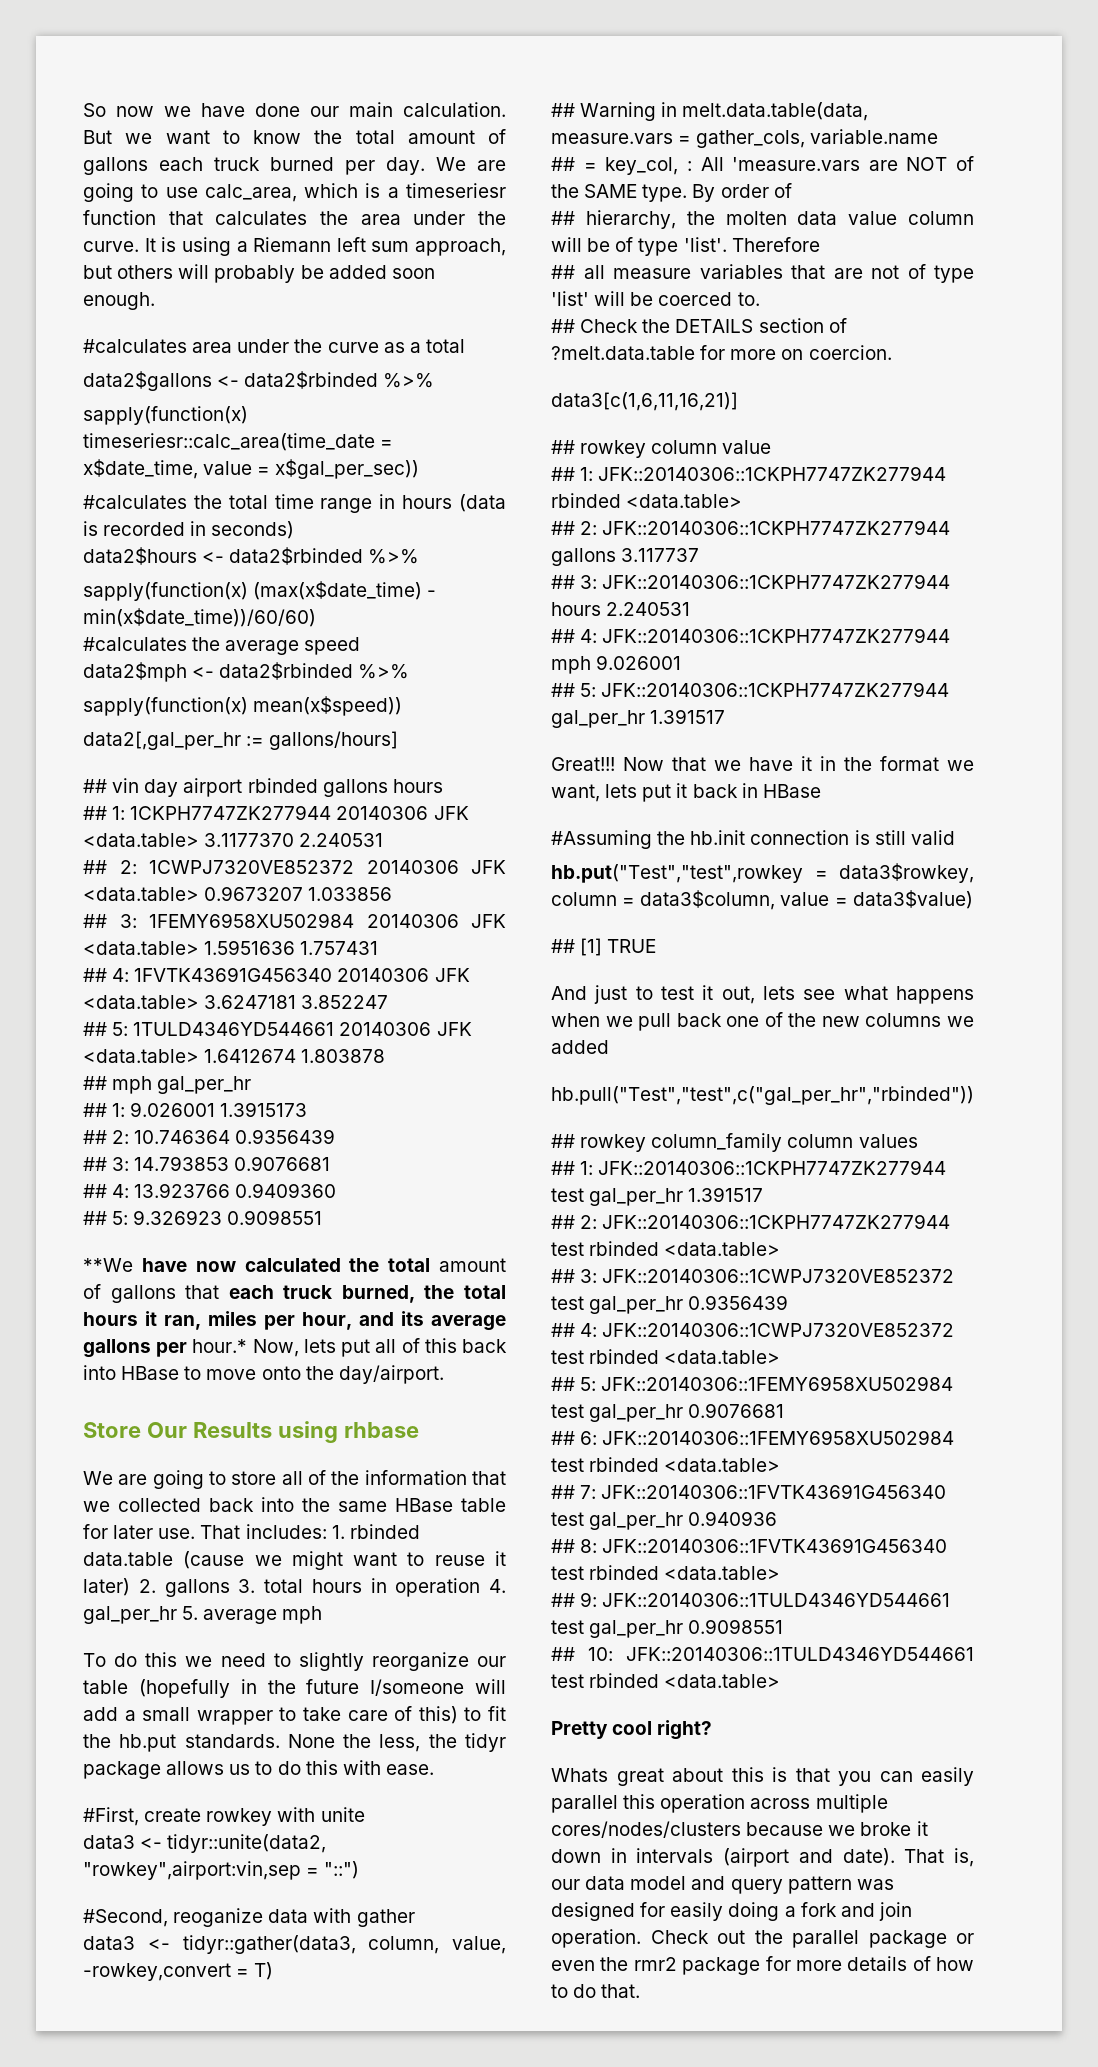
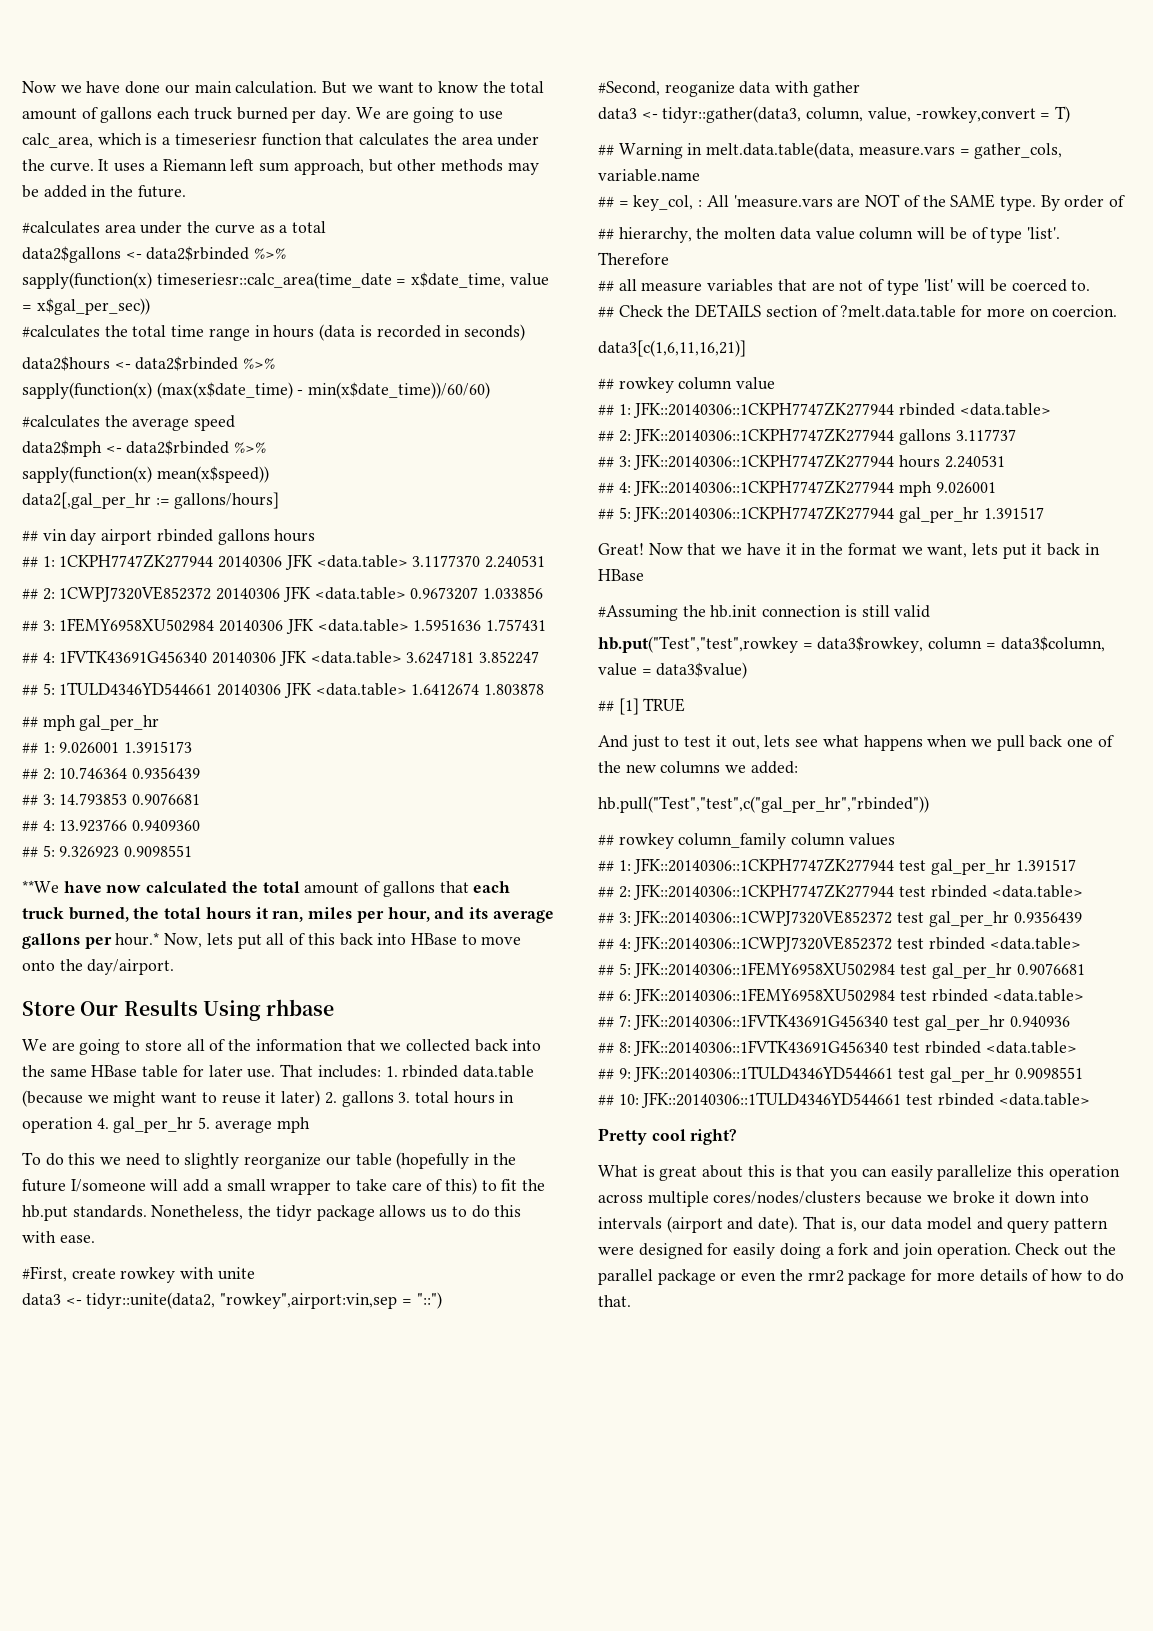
- So now we have done our main calculation.
+ Now we have done our main calculation.
- It is using a Riemann left sum approach, but others will probably be added soon enough.
+ It uses a Riemann left sum approach, but other methods may be added in the future.
- Store Our Results using rhbase
+ Store Our Results Using rhbase
- That includes: 1. rbinded data.table (cause we might want to reuse it later) 2. gallons 3. total hours in operation 4. gal_per_hr 5. average mph
+ That includes: 1. rbinded data.table (because we might want to reuse it later) 2. gallons 3. total hours in operation 4. gal_per_hr 5. average mph
- None the less, the tidyr package allows us to do this with ease.
+ Nonetheless, the tidyr package allows us to do this with ease.
- Great!!!
+ Great!
- And just to test it out, lets see what happens when we pull back one of the new columns we added
+ And just to test it out, lets see what happens when we pull back one of the new columns we added:
- Whats great about this is that you can easily parallel this operation across multiple cores/nodes/clusters because we broke it down in intervals (airport and date).
+ What is great about this is that you can easily parallelize this operation across multiple cores/nodes/clusters because we broke it down into intervals (airport and date).
- That is, our data model and query pattern was designed for easily doing a fork and join operation.
+ That is, our data model and query pattern were designed for easily doing a fork and join operation.

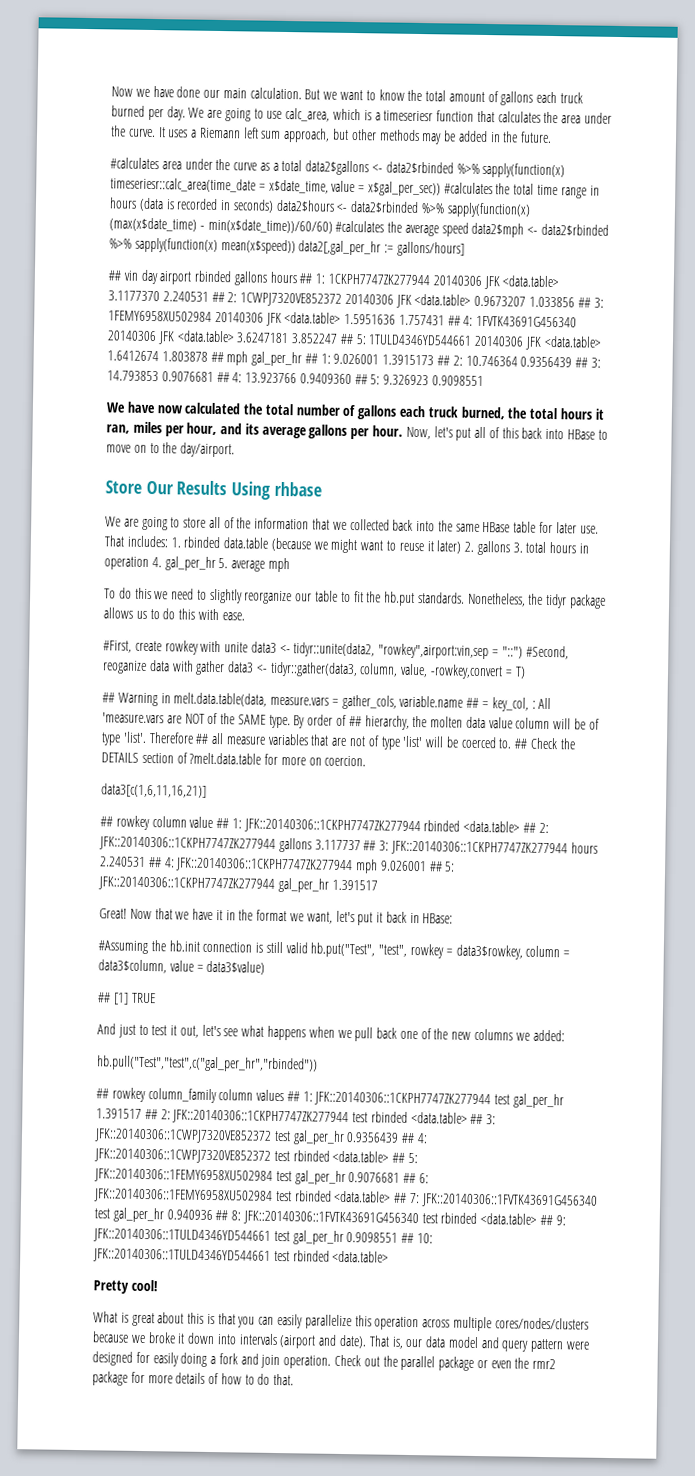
- #calculates area under the curve as a total
- data2$gallons <- data2$rbinded %>%
- sapply(function(x) timeseriesr::calc_area(time_date = x$date_time, value = x$gal_per_sec))
- #calculates the total time range in hours (data is recorded in seconds)
- data2$hours <- data2$rbinded %>%
- sapply(function(x) (max(x$date_time) - min(x$date_time))/60/60)
- #calculates the average speed
- data2$mph <- data2$rbinded %>%
- sapply(function(x) mean(x$speed))
- data2[,gal_per_hr := gallons/hours]
+ #calculates area under the curve as a total data2$gallons <- data2$rbinded %>% sapply(function(x) timeseriesr::calc_area(time_date = x$date_time, value = x$gal_per_sec)) #calculates the total time range in hours (data is recorded in seconds) data2$hours <- data2$rbinded %>% sapply(function(x) (max(x$date_time) - min(x$date_time))/60/60) #calculates the average speed data2$mph <- data2$rbinded %>% sapply(function(x) mean(x$speed)) data2[,gal_per_hr := gallons/hours]
- ## vin day airport rbinded gallons hours
- ## 1:
+ ## vin day airport rbinded gallons hours ## 1:
- 1CKPH7747ZK277944 20140306 JFK <data.table> 3.1177370 2.240531
- ## 2:
+ 1CKPH7747ZK277944 20140306 JFK <data.table> 3.1177370 2.240531 ## 2:
- 1CWPJ7320VE852372 20140306 JFK <data.table> 0.9673207 1.033856
- ## 3:
+ 1CWPJ7320VE852372 20140306 JFK <data.table> 0.9673207 1.033856 ## 3:
- 1FEMY6958XU502984 20140306 JFK <data.table> 1.5951636 1.757431
- ## 4:
+ 1FEMY6958XU502984 20140306 JFK <data.table> 1.5951636 1.757431 ## 4:
- 1FVTK43691G456340 20140306 JFK <data.table> 3.6247181 3.852247
- ## 5:
+ 1FVTK43691G456340 20140306 JFK <data.table> 3.6247181 3.852247 ## 5:
- 1TULD4346YD544661 20140306 JFK <data.table> 1.6412674 1.803878
- ## mph gal_per_hr
- ## 1:
+ 1TULD4346YD544661 20140306 JFK <data.table> 1.6412674 1.803878 ## mph gal_per_hr ## 1:
- 9.026001 1.3915173
- ## 2:
+ 9.026001 1.3915173 ## 2:
- 10.746364 0.9356439
- ## 3:
+ 10.746364 0.9356439 ## 3:
- 14.793853 0.9076681
- ## 4:
+ 14.793853 0.9076681 ## 4:
- 13.923766 0.9409360
- ## 5:
+ 13.923766 0.9409360 ## 5:
- **We have now calculated the total amount of gallons that each truck burned, the total hours it ran, miles per hour, and its average gallons per hour.* Now, lets put all of this back into HBase to move onto the day/airport.
+ We have now calculated the total number of gallons each truck burned, the total hours it ran, miles per hour, and its average gallons per hour. Now, let's put all of this back into HBase to move on to the day/airport.
- To do this we need to slightly reorganize our table (hopefully in the future I/someone will add a small wrapper to take care of this) to fit the hb.put standards.
+ To do this we need to slightly reorganize our table to fit the hb.put standards.
- #First, create rowkey with unite
- data3 <- tidyr::unite(data2, "rowkey",airport:vin,sep = "::")
- #Second, reoganize data with gather
- data3 <- tidyr::gather(data3, column, value, -rowkey,convert = T)
+ #First, create rowkey with unite data3 <- tidyr::unite(data2, "rowkey",airport:vin,sep = "::") #Second, reoganize data with gather data3 <- tidyr::gather(data3, column, value, -rowkey,convert = T)
- ## Warning in melt.data.table(data, measure.vars = gather_cols, variable.name
- ## = key_col, : All 'measure.vars are NOT of the SAME type.
+ ## Warning in melt.data.table(data, measure.vars = gather_cols, variable.name ## = key_col, : All 'measure.vars are NOT of the SAME type.
- By order of
- ## hierarchy, the molten data value column will be of type 'list'.
+ By order of ## hierarchy, the molten data value column will be of type 'list'.
- Therefore
- ## all measure variables that are not of type 'list' will be coerced to.
- ## Check the DETAILS section of ?melt.data.table for more on coercion.
+ Therefore ## all measure variables that are not of type 'list' will be coerced to. ## Check the DETAILS section of ?melt.data.table for more on coercion.
- ## rowkey column value
- ## 1: JFK::20140306::1CKPH7747ZK277944 rbinded <data.table>
- ## 2: JFK::20140306::1CKPH7747ZK277944 gallons 3.117737
- ## 3: JFK::20140306::1CKPH7747ZK277944 hours 2.240531
- ## 4: JFK::20140306::1CKPH7747ZK277944 mph 9.026001
- ## 5: JFK::20140306::1CKPH7747ZK277944 gal_per_hr 1.391517
+ ## rowkey column value ## 1: JFK::20140306::1CKPH7747ZK277944 rbinded <data.table> ## 2: JFK::20140306::1CKPH7747ZK277944 gallons 3.117737 ## 3: JFK::20140306::1CKPH7747ZK277944 hours 2.240531 ## 4: JFK::20140306::1CKPH7747ZK277944 mph 9.026001 ## 5: JFK::20140306::1CKPH7747ZK277944 gal_per_hr 1.391517
- Now that we have it in the format we want, lets put it back in HBase
+ Now that we have it in the format we want, let's put it back in HBase:
- #Assuming the hb.init connection is still valid
- hb.put("Test","test",rowkey = data3$rowkey, column = data3$column, value = data3$value)
+ #Assuming the hb.init connection is still valid hb.put("Test", "test", rowkey = data3$rowkey, column = data3$column, value = data3$value)
- And just to test it out, lets see what happens when we pull back one of the new columns we added:
+ And just to test it out, let's see what happens when we pull back one of the new columns we added:
- ## rowkey column_family column values
- ## 1:
+ ## rowkey column_family column values ## 1:
- JFK::20140306::1CKPH7747ZK277944 test gal_per_hr 1.391517
- ## 2:
+ JFK::20140306::1CKPH7747ZK277944 test gal_per_hr 1.391517 ## 2:
- JFK::20140306::1CKPH7747ZK277944 test rbinded <data.table>
- ## 3:
+ JFK::20140306::1CKPH7747ZK277944 test rbinded <data.table> ## 3:
- JFK::20140306::1CWPJ7320VE852372 test gal_per_hr 0.9356439
- ## 4:
+ JFK::20140306::1CWPJ7320VE852372 test gal_per_hr 0.9356439 ## 4:
- JFK::20140306::1CWPJ7320VE852372 test rbinded <data.table>
- ## 5:
+ JFK::20140306::1CWPJ7320VE852372 test rbinded <data.table> ## 5:
- JFK::20140306::1FEMY6958XU502984 test gal_per_hr 0.9076681
- ## 6:
+ JFK::20140306::1FEMY6958XU502984 test gal_per_hr 0.9076681 ## 6:
- JFK::20140306::1FEMY6958XU502984 test rbinded <data.table>
- ## 7:
+ JFK::20140306::1FEMY6958XU502984 test rbinded <data.table> ## 7:
- JFK::20140306::1FVTK43691G456340 test gal_per_hr 0.940936
- ## 8:
+ JFK::20140306::1FVTK43691G456340 test gal_per_hr 0.940936 ## 8:
- JFK::20140306::1FVTK43691G456340 test rbinded <data.table>
- ## 9:
+ JFK::20140306::1FVTK43691G456340 test rbinded <data.table> ## 9:
- JFK::20140306::1TULD4346YD544661 test gal_per_hr 0.9098551
- ## 10:
+ JFK::20140306::1TULD4346YD544661 test gal_per_hr 0.9098551 ## 10:
- Pretty cool right?
+ Pretty cool!

